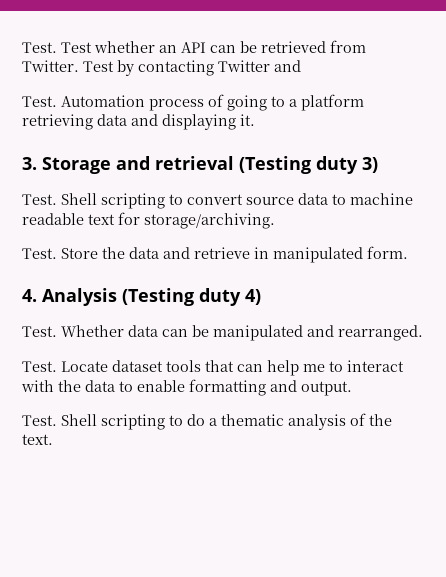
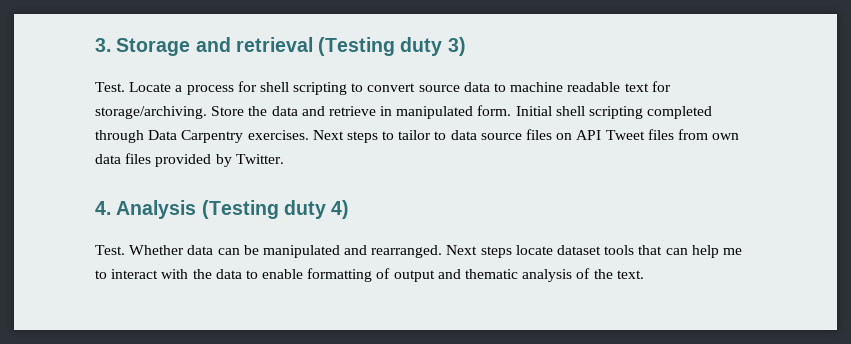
- Test. Test whether an API can be retrieved from Twitter. Test by contacting Twitter and
- Test. Automation process of going to a platform retrieving data and displaying it.
- Shell scripting to convert source data to machine readable text for storage/archiving.
- Test.
+ Locate a process for shell scripting to convert source data to machine readable text for storage/archiving.
+ Initial shell scripting completed through Data Carpentry exercises. Next steps to tailor to data source files on API Tweet files from own data files provided by Twitter.
- Whether data can be manipulated and rearranged.
- Test. Locate dataset tools that can help me to interact with the data to enable formatting and output.
- Test. Shell scripting to do a thematic analysis of the text.
+ Whether data can be manipulated and rearranged. Next steps locate dataset tools that can help me to interact with the data to enable formatting of output and thematic analysis of the text.

